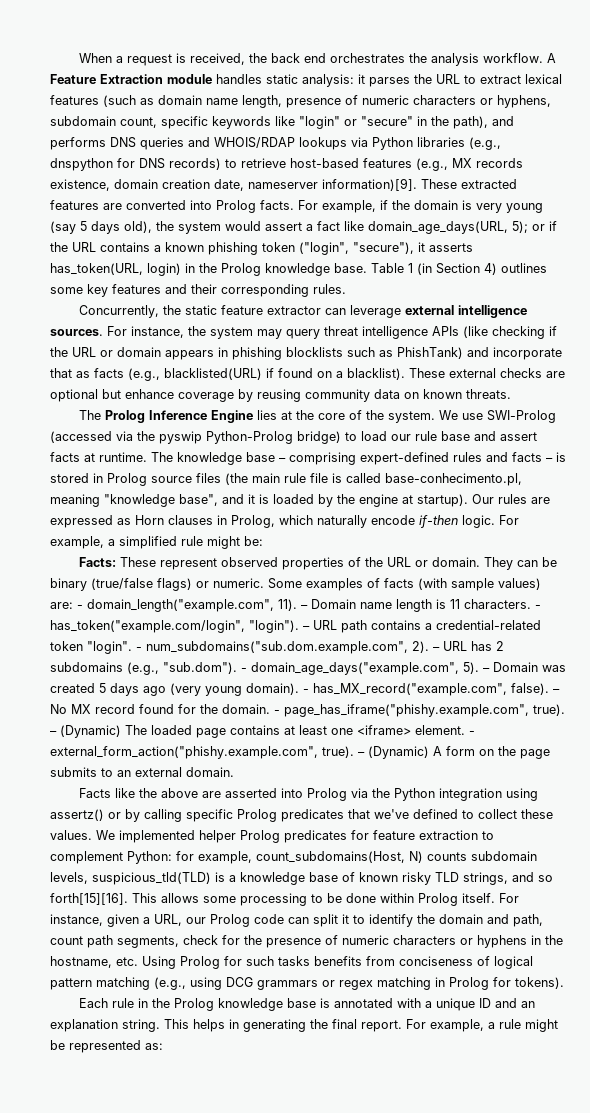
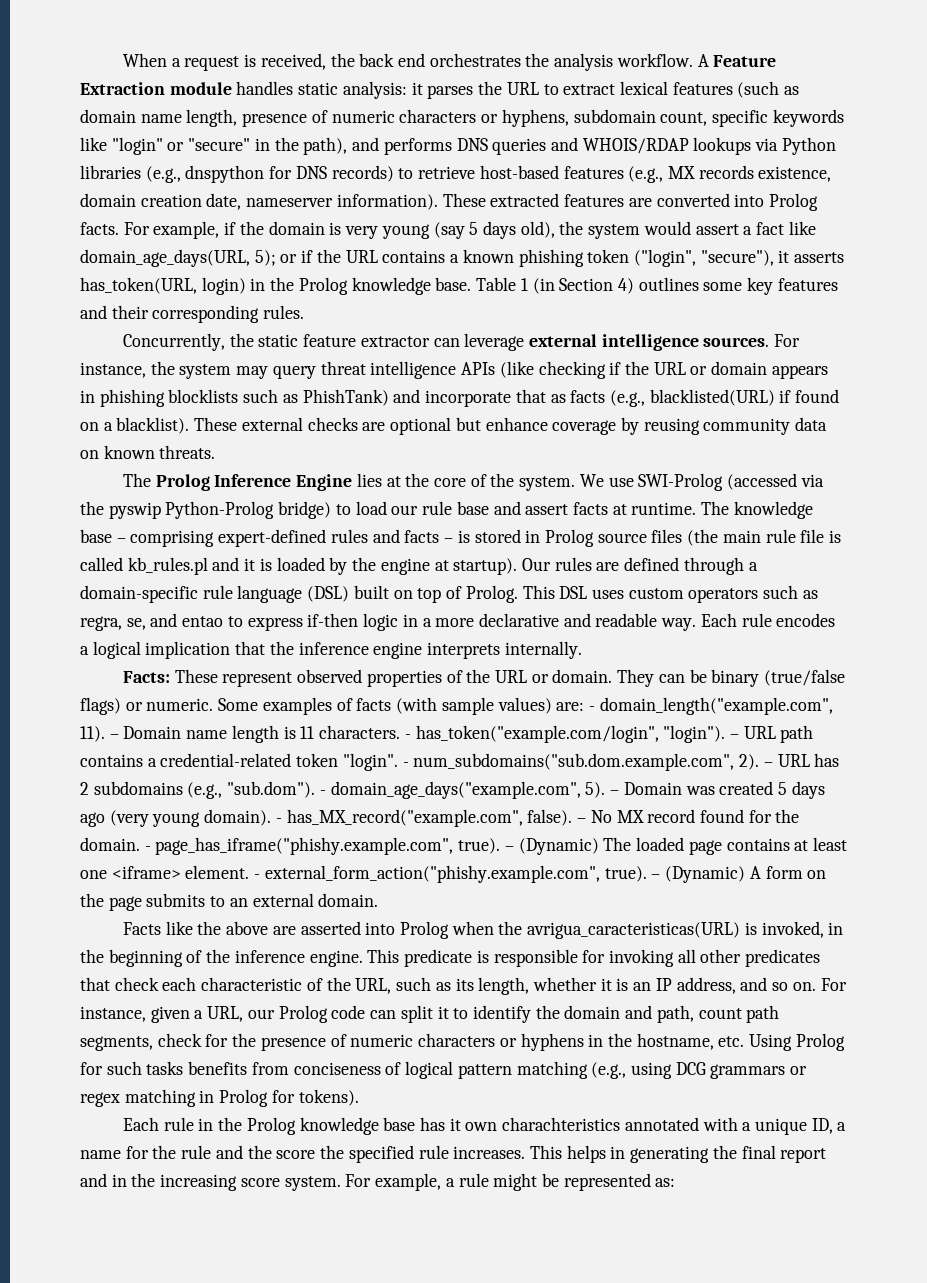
- it parses the URL to extract lexical features (such as domain name length, presence of numeric characters or hyphens, subdomain count, specific keywords like "login" or "secure" in the path), and performs DNS queries and WHOIS/RDAP lookups via Python libraries (e.g., dnspython for DNS records) to retrieve host-based features (e.g., MX records existence, domain creation date, nameserver information)[9].
+ it parses the URL to extract lexical features (such as domain name length, presence of numeric characters or hyphens, subdomain count, specific keywords like "login" or "secure" in the path), and performs DNS queries and WHOIS/RDAP lookups via Python libraries (e.g., dnspython for DNS records) to retrieve host-based features (e.g., MX records existence, domain creation date, nameserver information).
- The knowledge base – comprising expert-defined rules and facts – is stored in Prolog source files (the main rule file is called base-conhecimento.pl, meaning "knowledge base", and it is loaded by the engine at startup).
+ The knowledge base – comprising expert-defined rules and facts – is stored in Prolog source files (the main rule file is called kb_rules.pl and it is loaded by the engine at startup).
- Our rules are expressed as Horn clauses in Prolog, which naturally encode if-then logic. For example, a simplified rule might be:
+ Our rules are defined through a domain-specific rule language (DSL) built on top of Prolog. This DSL uses custom operators such as regra, se, and entao to express if-then logic in a more declarative and readable way. Each rule encodes a logical implication that the inference engine interprets internally.
- Facts like the above are asserted into Prolog via the Python integration using assertz() or by calling specific Prolog predicates that we've defined to collect these values. We implemented helper Prolog predicates for feature extraction to complement Python: for example, count_subdomains(Host, N) counts subdomain levels, suspicious_tld(TLD) is a knowledge base of known risky TLD strings, and so forth[15][16]. This allows some processing to be done within Prolog itself.
+ Facts like the above are asserted into Prolog when the avrigua_caracteristicas(URL) is invoked, in the beginning of the inference engine. This predicate is responsible for invoking all other predicates that check each characteristic of the URL, such as its length, whether it is an IP address, and so on.
- Each rule in the Prolog knowledge base is annotated with a unique ID and an explanation string.
+ Each rule in the Prolog knowledge base has it own charachteristics annotated with a unique ID, a name for the rule and the score the specified rule increases.
- This helps in generating the final report.
+ This helps in generating the final report and in the increasing score system.

